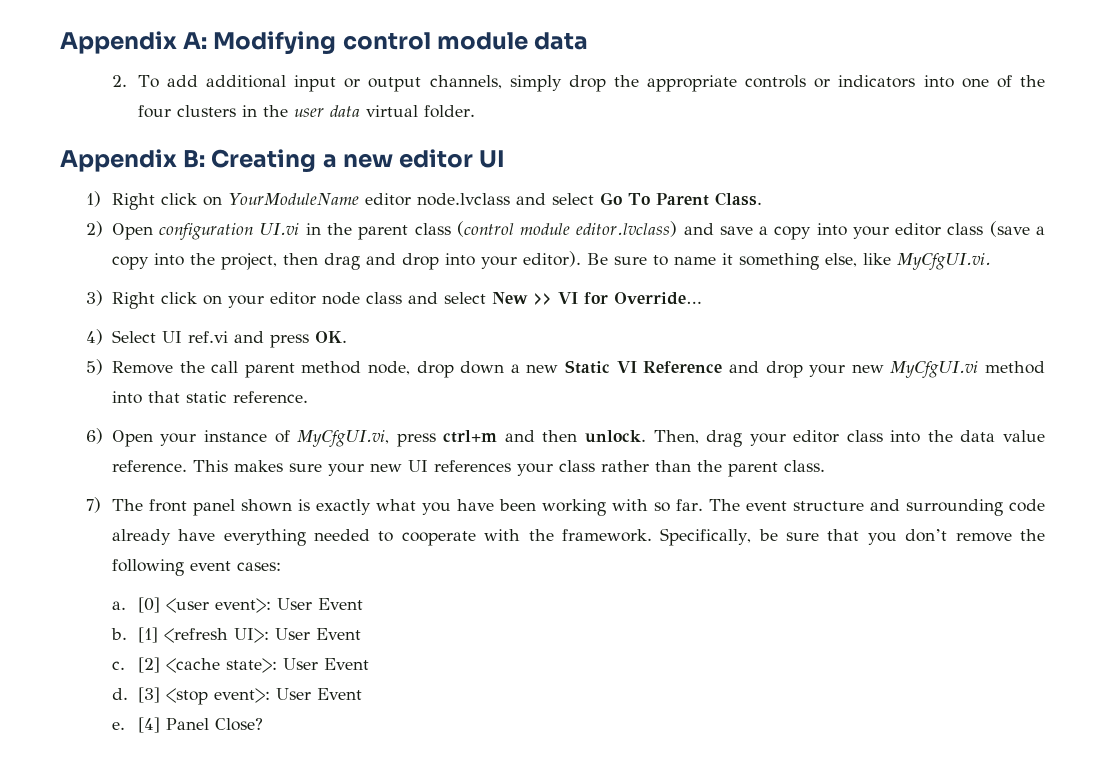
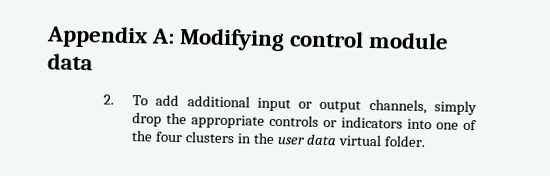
- Appendix B: Creating a new editor UI
- 1) Right click on YourModuleName editor node.lvclass and select Go To Parent Class.
- 2) Open configuration UI.vi in the parent class (control module editor.lvclass) and save a copy into your editor class (save a copy into the project, then drag and drop into your editor). Be sure to name it something else, like MyCfgUI.vi.
- 3) Right click on your editor node class and select New >> VI for Override…
- 4) Select UI ref.vi and press OK.
- 5) Remove the call parent method node, drop down a new Static VI Reference and drop your new MyCfgUI.vi method into that static reference.
- 6) Open your instance of MyCfgUI.vi, press ctrl+m and then unlock. Then, drag your editor class into the data value reference. This makes sure your new UI references your class rather than the parent class.
- 7) The front panel shown is exactly what you have been working with so far. The event structure and surrounding code already have everything needed to cooperate with the framework. Specifically, be sure that you don’t remove the following event cases:
- a. [0] <user event>: User Event
- b. [1] <refresh UI>: User Event
- c. [2] <cache state>: User Event
- d. [3] <stop event>: User Event
- e. [4] Panel Close?

